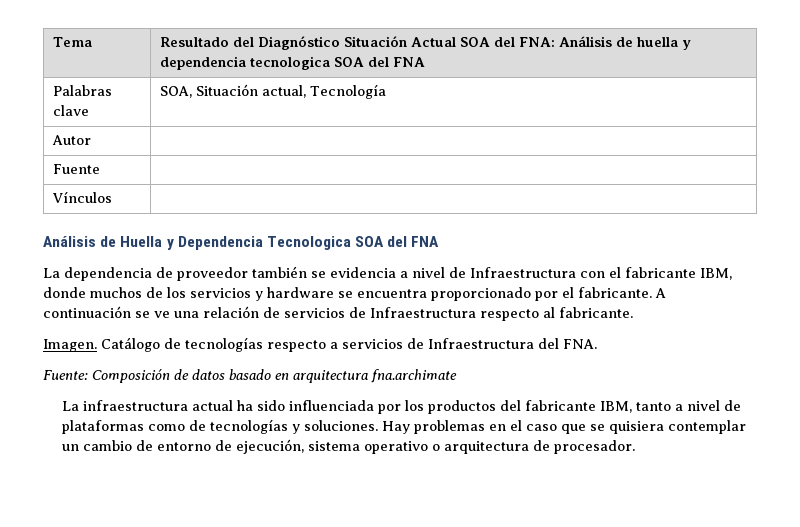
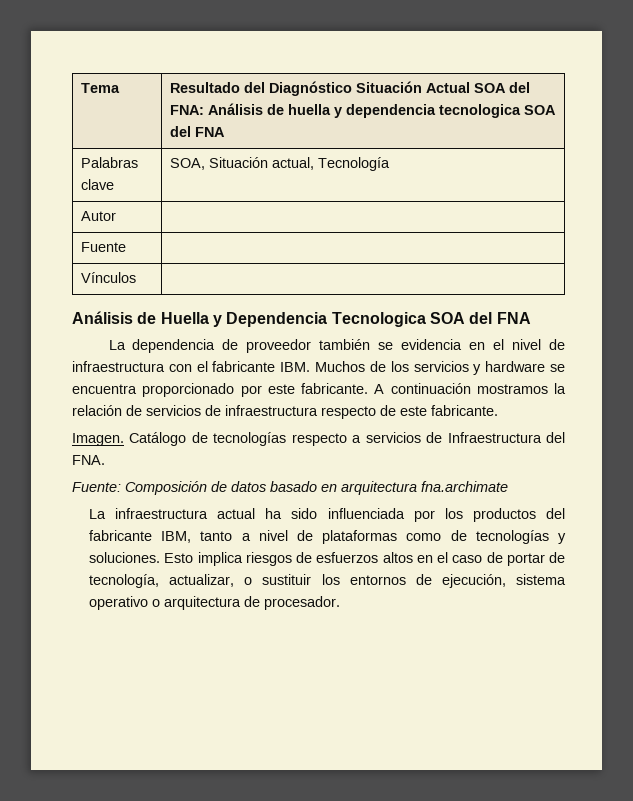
- La dependencia de proveedor también se evidencia a nivel de Infraestructura con el fabricante IBM, donde muchos de los servicios y hardware se encuentra proporcionado por el fabricante.
+ La dependencia de proveedor también se evidencia en el nivel de infraestructura con el fabricante IBM. Muchos de los servicios y hardware se encuentra proporcionado por este fabricante.
- A continuación se ve una relación de servicios de Infraestructura respecto al fabricante.
+ A continuación mostramos la relación de servicios de infraestructura respecto de este fabricante.
- Hay problemas en el caso que se quisiera contemplar un cambio de entorno de ejecución, sistema operativo o arquitectura de procesador.
+ Esto implica riesgos de esfuerzos altos en el caso de portar de tecnología, actualizar, o sustituir los entornos de ejecución, sistema operativo o arquitectura de procesador.

